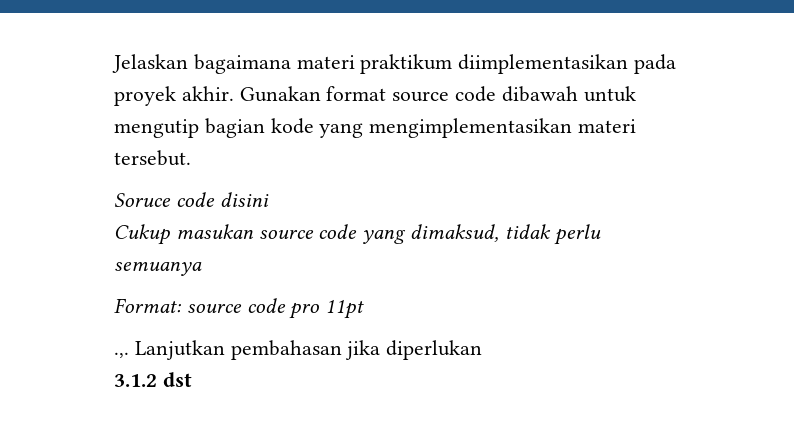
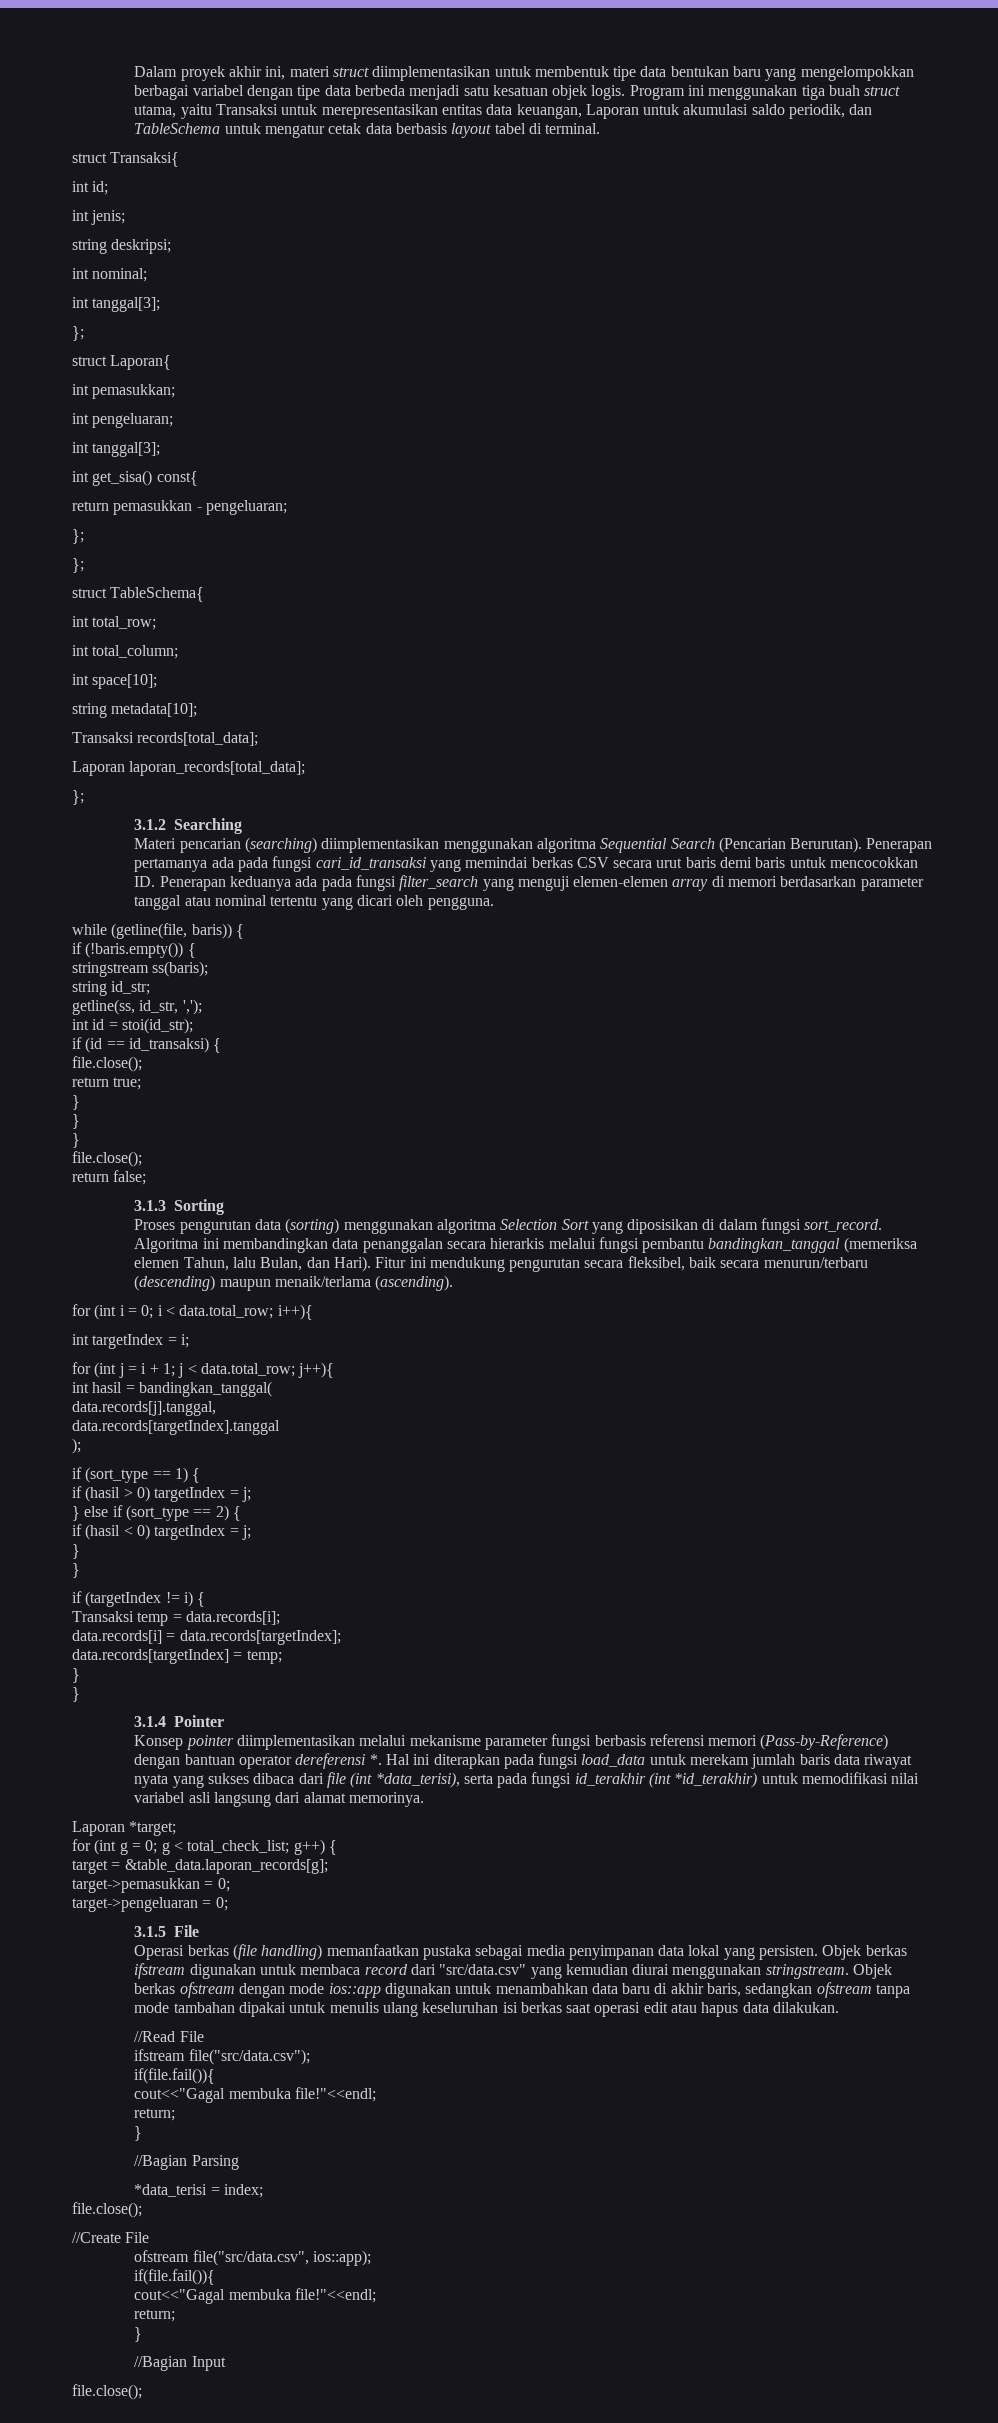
- Jelaskan bagaimana materi praktikum diimplementasikan pada proyek akhir. Gunakan format source code dibawah untuk mengutip bagian kode yang mengimplementasikan materi tersebut.
- Soruce code disini
- Cukup masukan source code yang dimaksud, tidak perlu semuanya
- Format: source code pro 11pt
- .,. Lanjutkan pembahasan jika diperlukan
- 3.1.2 dst
+ Dalam proyek akhir ini, materi struct diimplementasikan untuk membentuk tipe data bentukan baru yang mengelompokkan berbagai variabel dengan tipe data berbeda menjadi satu kesatuan objek logis. Program ini menggunakan tiga buah struct utama, yaitu Transaksi untuk merepresentasikan entitas data keuangan, Laporan untuk akumulasi saldo periodik, dan TableSchema untuk mengatur cetak data berbasis layout tabel di terminal.
+ struct Transaksi{
+ int id;
+ int jenis;
+ string deskripsi;
+ int nominal;
+ int tanggal[3];
+ };
+ struct Laporan{
+ int pemasukkan;
+ int pengeluaran;
+ int tanggal[3];
+ int get_sisa() const{
+ return pemasukkan - pengeluaran;
+ };
+ };
+ struct TableSchema{
+ int total_row;
+ int total_column;
+ int space[10];
+ string metadata[10];
+ Transaksi records[total_data];
+ Laporan laporan_records[total_data];
+ };
+ 3.1.2 Searching
+ Materi pencarian (searching) diimplementasikan menggunakan algoritma Sequential Search (Pencarian Berurutan). Penerapan pertamanya ada pada fungsi cari_id_transaksi yang memindai berkas CSV secara urut baris demi baris untuk mencocokkan ID. Penerapan keduanya ada pada fungsi filter_search yang menguji elemen-elemen array di memori berdasarkan parameter tanggal atau nominal tertentu yang dicari oleh pengguna.
+ while (getline(file, baris)) {
+ if (!baris.empty()) {
+ stringstream ss(baris);
+ string id_str;
+ getline(ss, id_str, ',');
+ int id = stoi(id_str);
+ if (id == id_transaksi) {
+ file.close();
+ return true;
+ }
+ }
+ }
+ file.close();
+ return false;
+ 3.1.3 Sorting
+ Proses pengurutan data (sorting) menggunakan algoritma Selection Sort yang diposisikan di dalam fungsi sort_record. Algoritma ini membandingkan data penanggalan secara hierarkis melalui fungsi pembantu bandingkan_tanggal (memeriksa elemen Tahun, lalu Bulan, dan Hari). Fitur ini mendukung pengurutan secara fleksibel, baik secara menurun/terbaru (descending) maupun menaik/terlama (ascending).
+ for (int i = 0; i < data.total_row; i++){
+ int targetIndex = i;
+ for (int j = i + 1; j < data.total_row; j++){
+ int hasil = bandingkan_tanggal(
+ data.records[j].tanggal,
+ data.records[targetIndex].tanggal
+ );
+ if (sort_type == 1) {
+ if (hasil > 0) targetIndex = j;
+ } else if (sort_type == 2) {
+ if (hasil < 0) targetIndex = j;
+ }
+ }
+ if (targetIndex != i) {
+ Transaksi temp = data.records[i];
+ data.records[i] = data.records[targetIndex];
+ data.records[targetIndex] = temp;
+ }
+ }
+ 3.1.4 Pointer
+ Konsep pointer diimplementasikan melalui mekanisme parameter fungsi berbasis referensi memori (Pass-by-Reference) dengan bantuan operator dereferensi *. Hal ini diterapkan pada fungsi load_data untuk merekam jumlah baris data riwayat nyata yang sukses dibaca dari file (int *data_terisi), serta pada fungsi id_terakhir (int *id_terakhir) untuk memodifikasi nilai variabel asli langsung dari alamat memorinya.
+ Laporan *target;
+ for (int g = 0; g < total_check_list; g++) {
+ target = &table_data.laporan_records[g];
+ target->pemasukkan = 0;
+ target->pengeluaran = 0;
+ 3.1.5 File
+ Operasi berkas (file handling) memanfaatkan pustaka sebagai media penyimpanan data lokal yang persisten. Objek berkas ifstream digunakan untuk membaca record dari "src/data.csv" yang kemudian diurai menggunakan stringstream. Objek berkas ofstream dengan mode ios::app digunakan untuk menambahkan data baru di akhir baris, sedangkan ofstream tanpa mode tambahan dipakai untuk menulis ulang keseluruhan isi berkas saat operasi edit atau hapus data dilakukan.
+ //Read File
+ ifstream file("src/data.csv");
+ if(file.fail()){
+ cout<<"Gagal membuka file!"<<endl;
+ return;
+ }
+ //Bagian Parsing
+ *data_terisi = index;
+ file.close();
+ //Create File
+ ofstream file("src/data.csv", ios::app);
+ if(file.fail()){
+ cout<<"Gagal membuka file!"<<endl;
+ return;
+ }
+ //Bagian Input
+ file.close();

